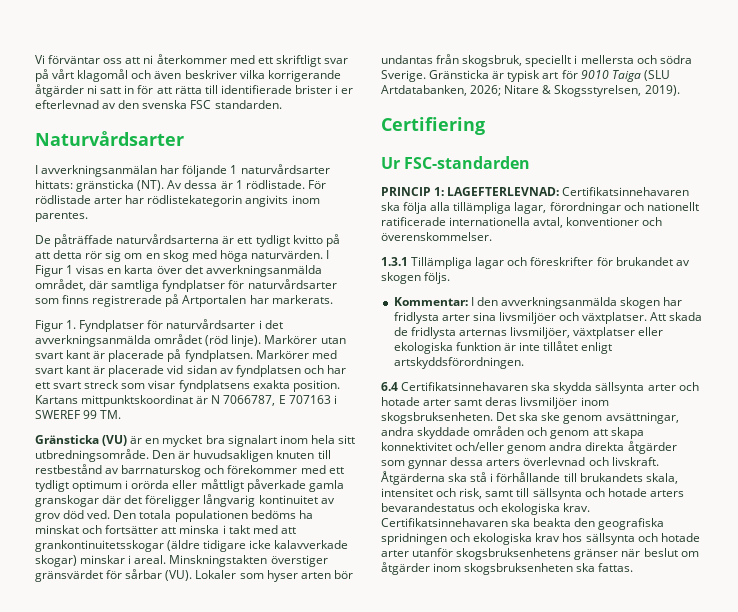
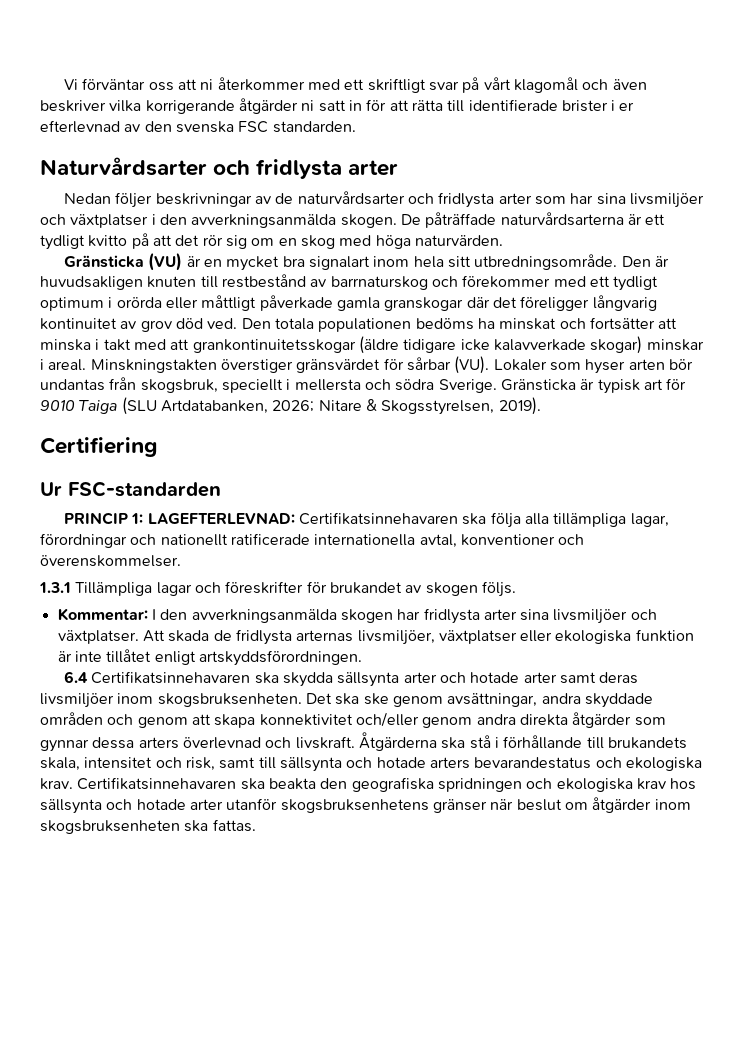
- Naturvårdsarter
- I avverkningsanmälan har följande 1 naturvårdsarter hittats: gränsticka (NT). Av dessa är 1 rödlistade. För rödlistade arter har rödlistekategorin angivits inom parentes.
- De påträffade naturvårdsarterna är ett tydligt kvitto på att detta rör sig om en skog med höga naturvärden. I Figur 1 visas en karta över det avverkningsanmälda området, där samtliga fyndplatser för naturvårdsarter som finns registrerade på Artportalen har markerats.
- Figur 1. Fyndplatser för naturvårdsarter i det avverkningsanmälda området (röd linje). Markörer utan svart kant är placerade på fyndplatsen. Markörer med svart kant är placerade vid sidan av fyndplatsen och har ett svart streck som visar fyndplatsens exakta position. Kartans mittpunktskoordinat är N 7066787, E 707163 i SWEREF 99 TM.
+ Naturvårdsarter och fridlysta arter
+ Nedan följer beskrivningar av de naturvårdsarter och fridlysta arter som har sina livsmiljöer och växtplatser i den avverkningsanmälda skogen. De påträffade naturvårdsarterna är ett tydligt kvitto på att det rör sig om en skog med höga naturvärden.

